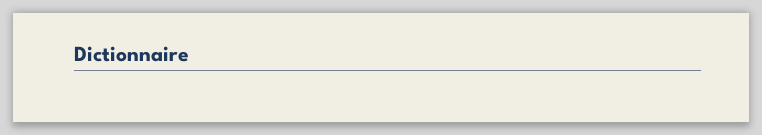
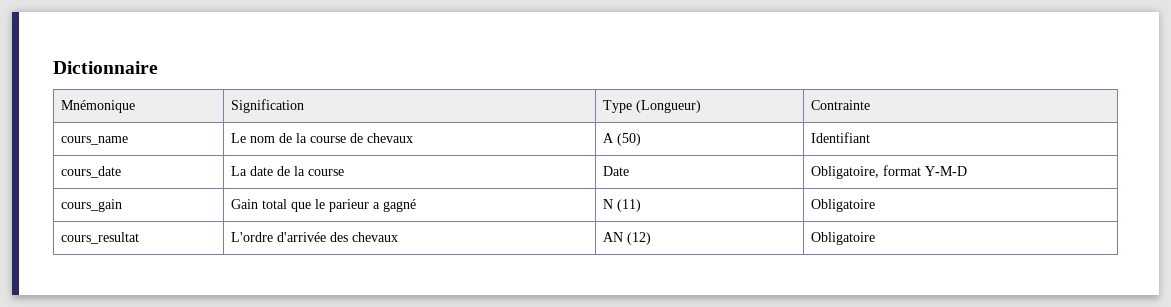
+ Mnémonique | Signification | Type (Longueur) | Contrainte
+ cours_name | Le nom de la course de chevaux | A (50) | Identifiant
+ cours_date | La date de la course | Date | Obligatoire, format Y-M-D
+ cours_gain | Gain total que le parieur a gagné | N (11) | Obligatoire
+ cours_resultat | L'ordre d'arrivée des chevaux | AN (12) | Obligatoire

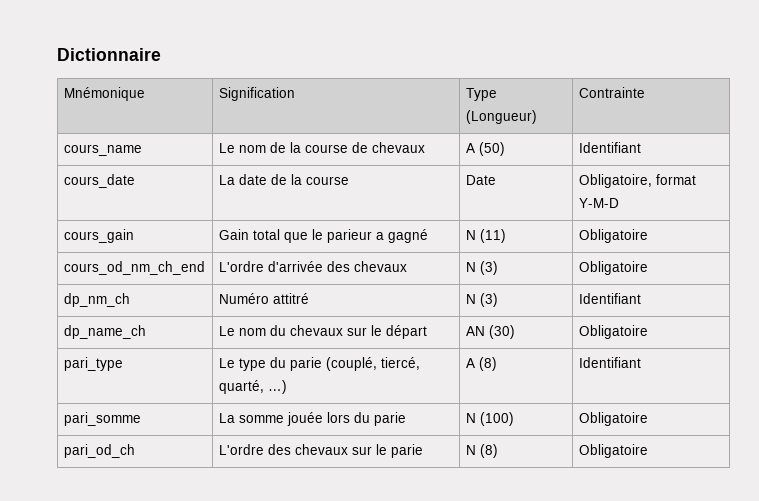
- cours_resultat | L'ordre d'arrivée des chevaux | AN (12) | Obligatoire
+ cours_od_nm_ch_end | L'ordre d'arrivée des chevaux | N (3) | Obligatoire
+ dp_nm_ch | Numéro attitré | N (3) | Identifiant
+ dp_name_ch | Le nom du chevaux sur le départ | AN (30) | Obligatoire
+ pari_type | Le type du parie (couplé, tiercé, quarté, …) | A (8) | Identifiant
+ pari_somme | La somme jouée lors du parie | N (100) | Obligatoire
+ pari_od_ch | L'ordre des chevaux sur le parie | N (8) | Obligatoire

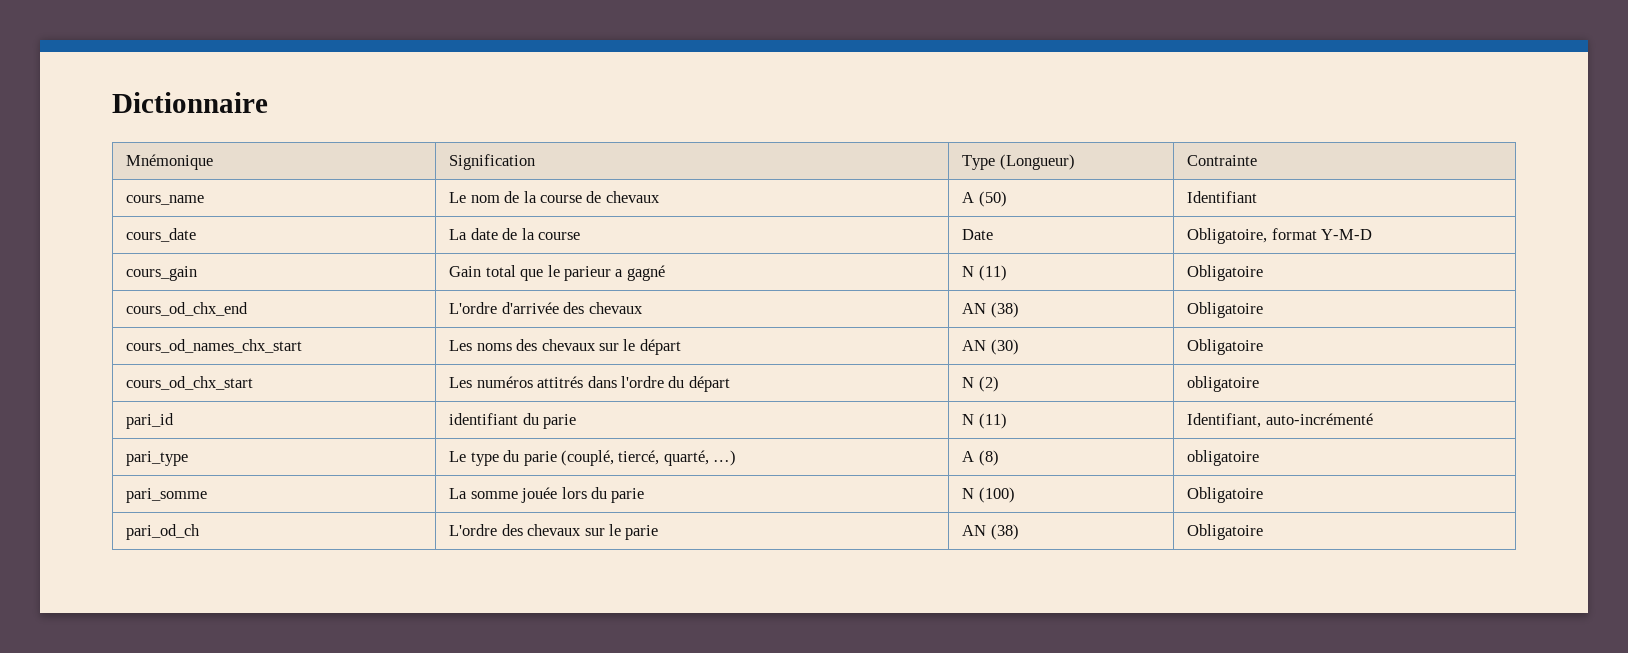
- cours_od_nm_ch_end | L'ordre d'arrivée des chevaux | N (3) | Obligatoire
- dp_nm_ch | Numéro attitré | N (3) | Identifiant
- dp_name_ch | Le nom du chevaux sur le départ | AN (30) | Obligatoire
+ cours_od_chx_end | L'ordre d'arrivée des chevaux | AN (38) | Obligatoire
+ cours_od_names_chx_start | Les noms des chevaux sur le départ | AN (30) | Obligatoire
+ cours_od_chx_start | Les numéros attitrés dans l'ordre du départ | N (2) | obligatoire
+ pari_id | identifiant du parie | N (11) | Identifiant, auto-incrémenté
- pari_type | Le type du parie (couplé, tiercé, quarté, …) | A (8) | Identifiant
+ pari_type | Le type du parie (couplé, tiercé, quarté, …) | A (8) | obligatoire
- pari_od_ch | L'ordre des chevaux sur le parie | N (8) | Obligatoire
+ pari_od_ch | L'ordre des chevaux sur le parie | AN (38) | Obligatoire

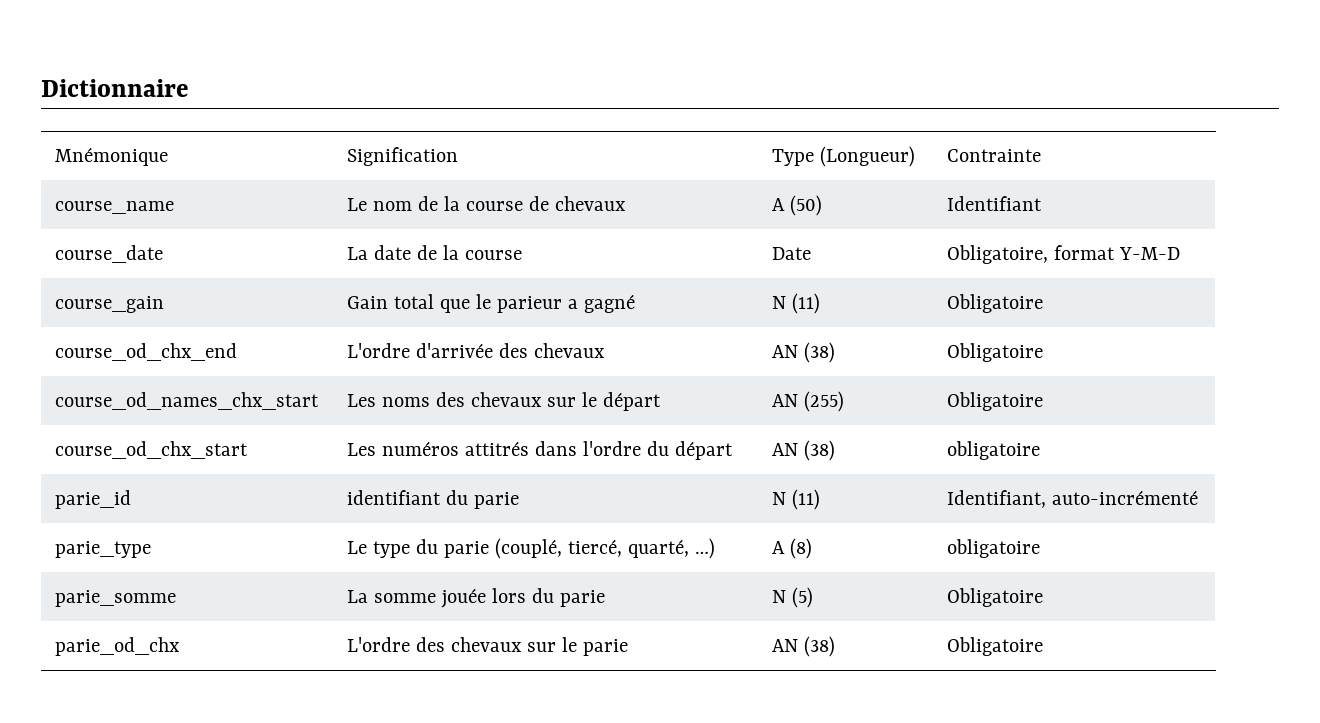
- cours_name | Le nom de la course de chevaux | A (50) | Identifiant
+ course_name | Le nom de la course de chevaux | A (50) | Identifiant
- cours_date | La date de la course | Date | Obligatoire, format Y-M-D
+ course_date | La date de la course | Date | Obligatoire, format Y-M-D
- cours_gain | Gain total que le parieur a gagné | N (11) | Obligatoire
+ course_gain | Gain total que le parieur a gagné | N (11) | Obligatoire
- cours_od_chx_end | L'ordre d'arrivée des chevaux | AN (38) | Obligatoire
+ course_od_chx_end | L'ordre d'arrivée des chevaux | AN (38) | Obligatoire
- cours_od_names_chx_start | Les noms des chevaux sur le départ | AN (30) | Obligatoire
- cours_od_chx_start | Les numéros attitrés dans l'ordre du départ | N (2) | obligatoire
- pari_id | identifiant du parie | N (11) | Identifiant, auto-incrémenté
+ course_od_names_chx_start | Les noms des chevaux sur le départ | AN (255) | Obligatoire
+ course_od_chx_start | Les numéros attitrés dans l'ordre du départ | AN (38) | obligatoire
+ parie_id | identifiant du parie | N (11) | Identifiant, auto-incrémenté
- pari_type | Le type du parie (couplé, tiercé, quarté, …) | A (8) | obligatoire
+ parie_type | Le type du parie (couplé, tiercé, quarté, …) | A (8) | obligatoire
- pari_somme | La somme jouée lors du parie | N (100) | Obligatoire
- pari_od_ch | L'ordre des chevaux sur le parie | AN (38) | Obligatoire
+ parie_somme | La somme jouée lors du parie | N (5) | Obligatoire
+ parie_od_chx | L'ordre des chevaux sur le parie | AN (38) | Obligatoire

